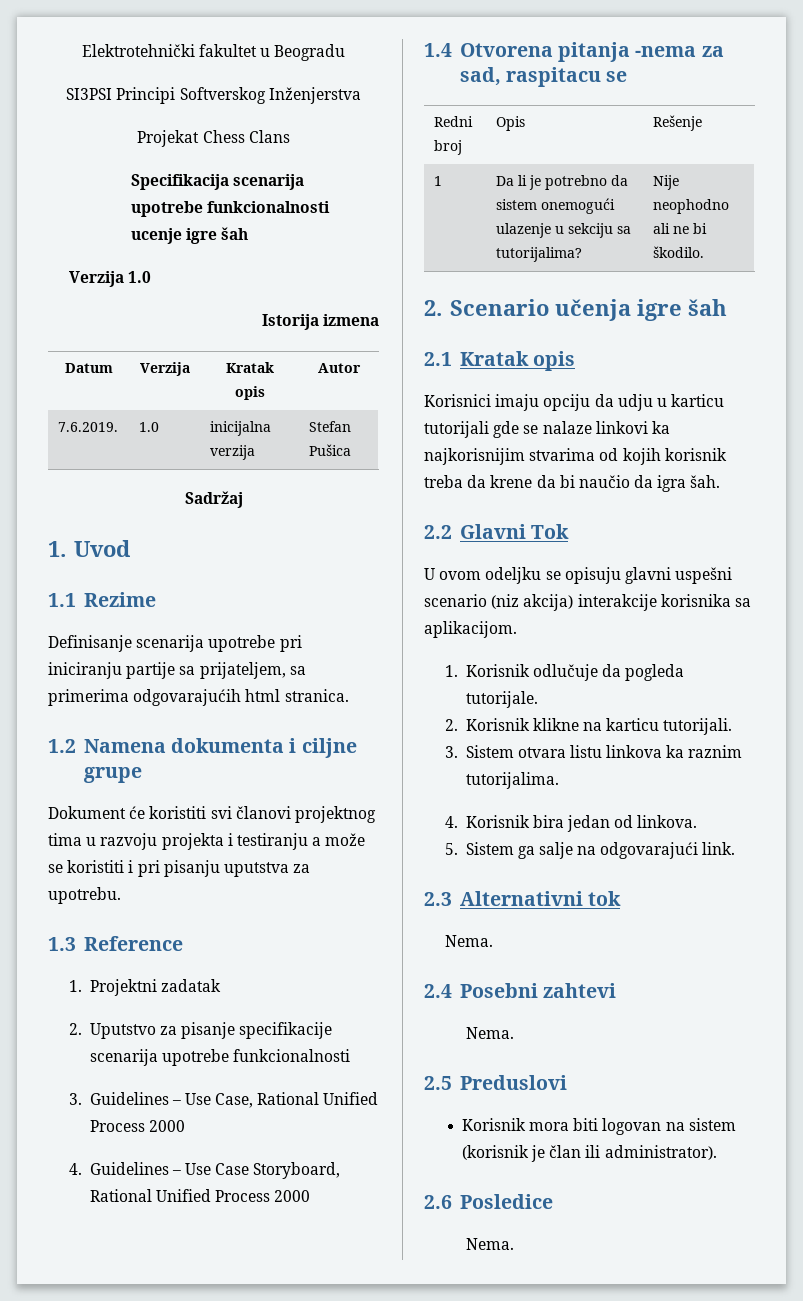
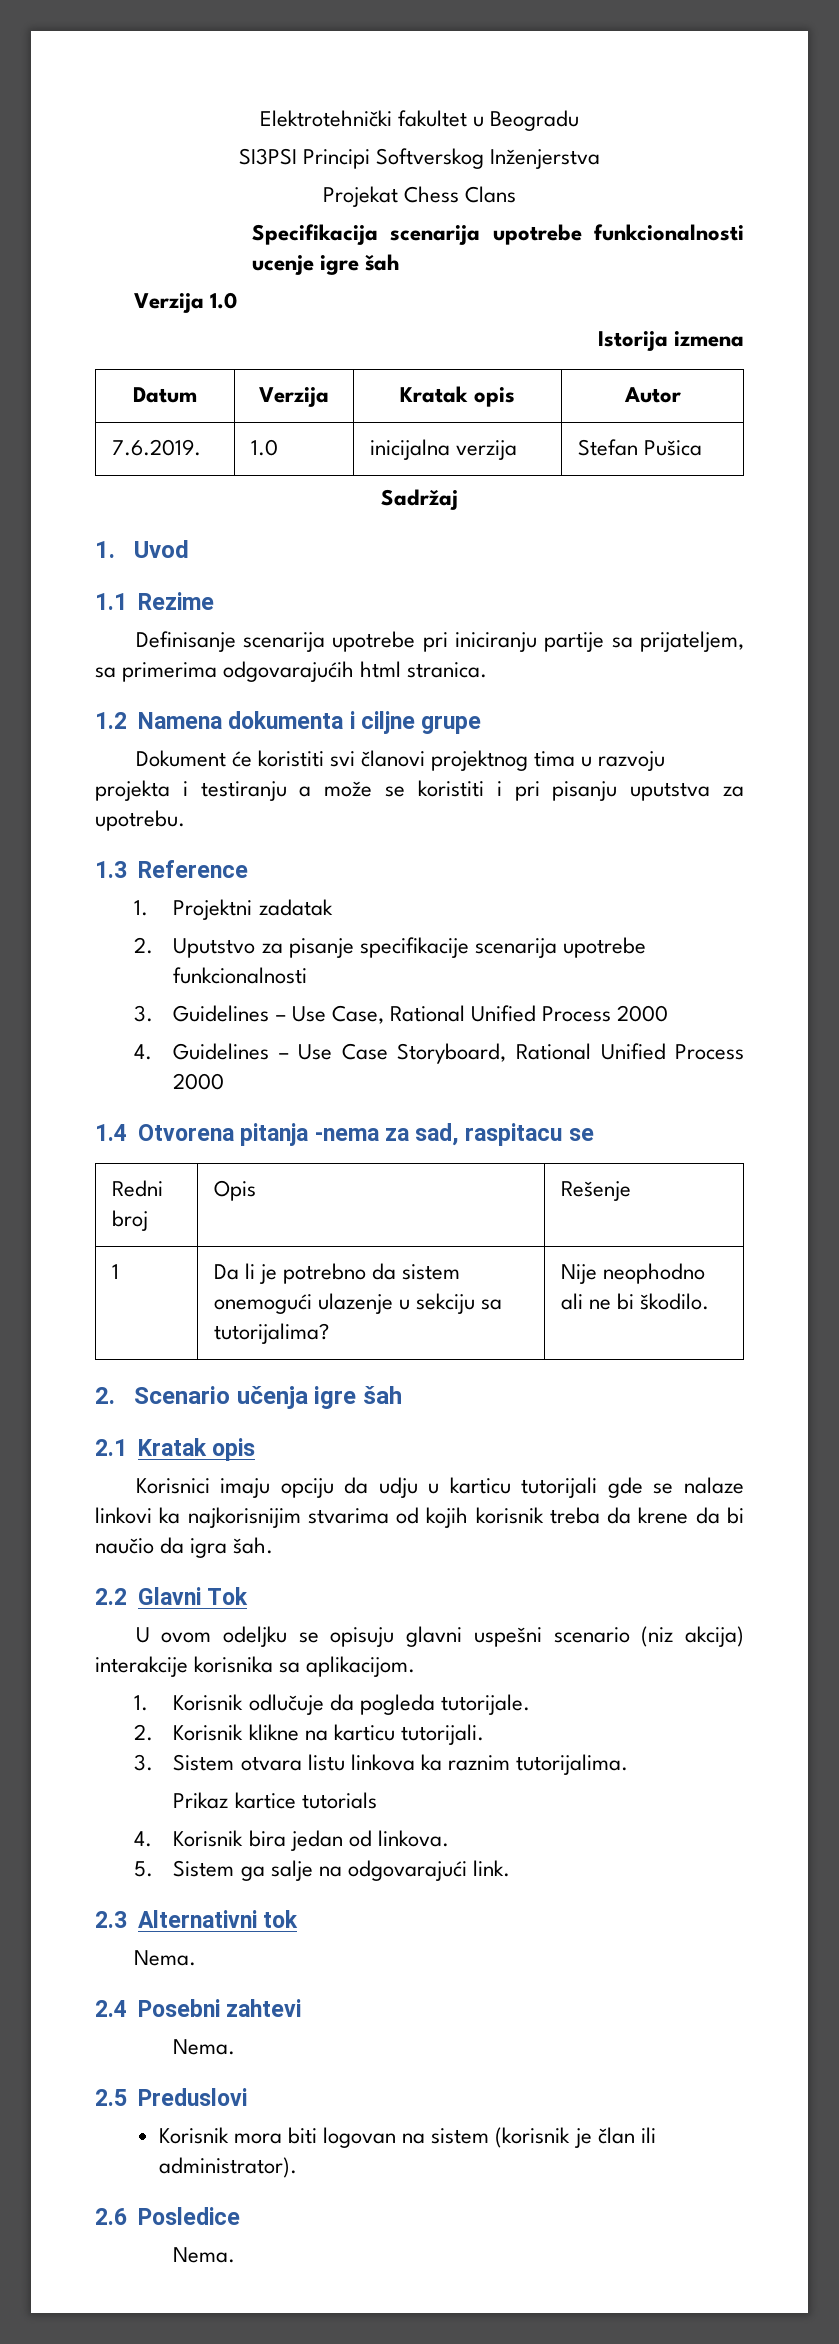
+ Prikaz kartice tutorials

